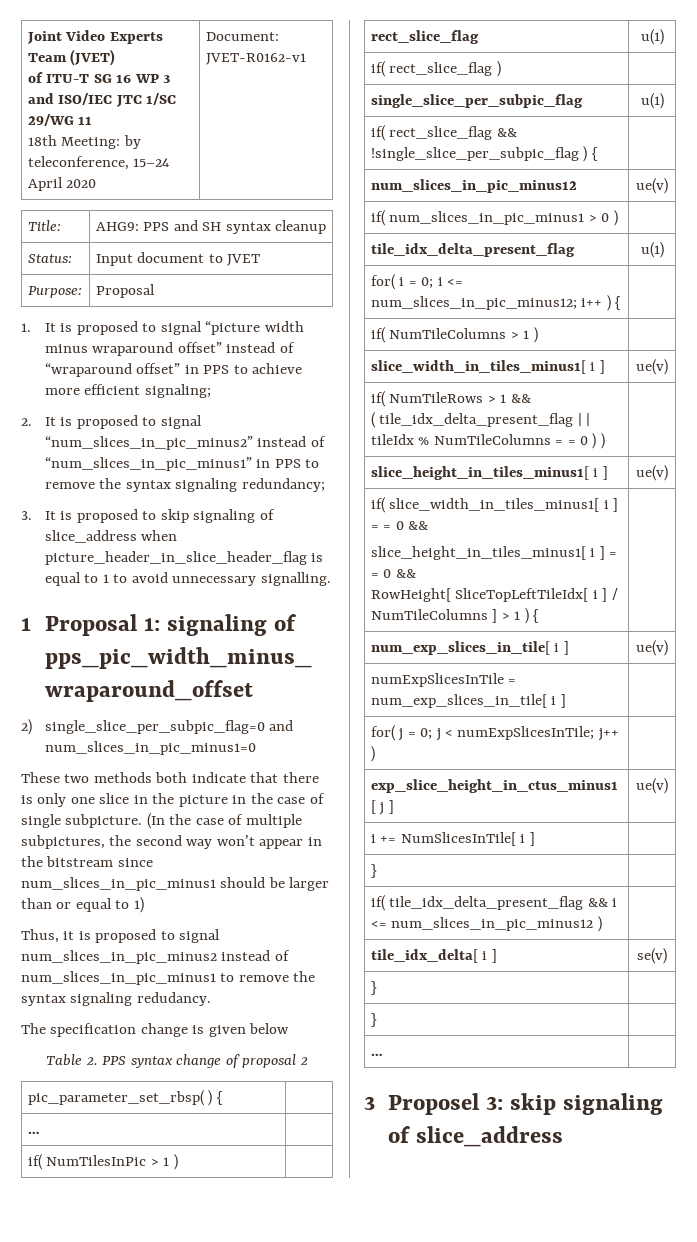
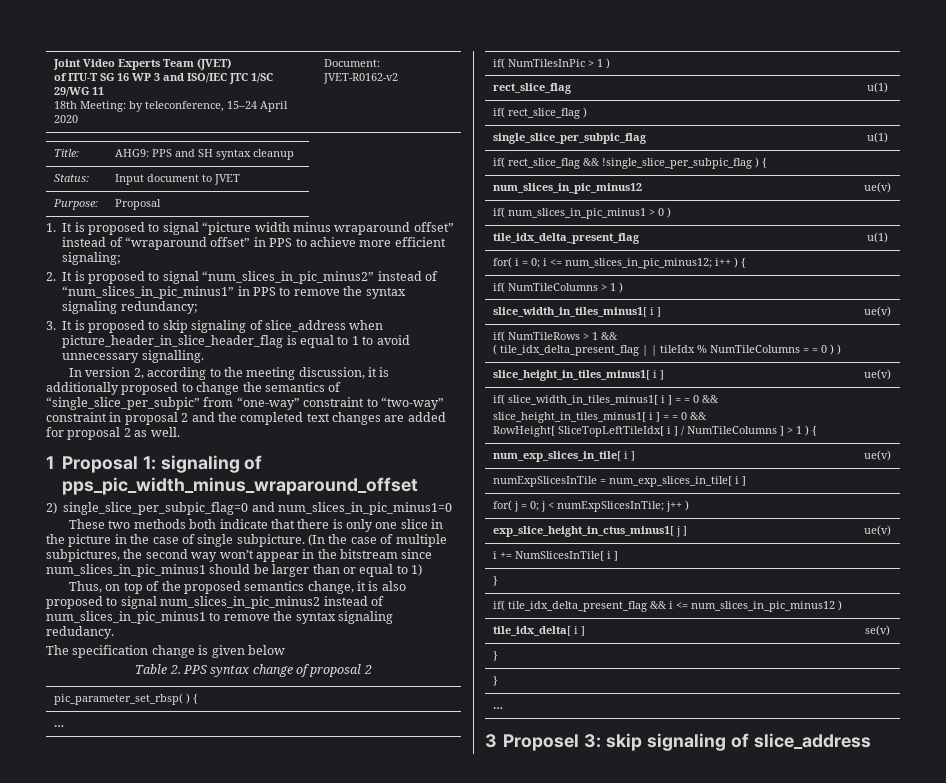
  Joint Video Experts Team (JVET)
  of ITU-T SG 16 WP 3 and ISO/IEC JTC 1/SC 29/WG 11
- 18th Meeting: by teleconference, 15–24 April 2020 | Document: JVET-R0162-v1
+ 18th Meeting: by teleconference, 15–24 April 2020 | Document: JVET-R0162-v2
+ In version 2, according to the meeting discussion, it is additionally proposed to change the semantics of “single_slice_per_subpic” from “one-way” constraint to “two-way” constraint in proposal 2 and the completed text changes are added for proposal 2 as well.
- Thus, it is proposed to signal num_slices_in_pic_minus2 instead of num_slices_in_pic_minus1 to remove the syntax signaling redudancy.
+ Thus, on top of the proposed semantics change, it is also proposed to signal num_slices_in_pic_minus2 instead of num_slices_in_pic_minus1 to remove the syntax signaling redudancy.

